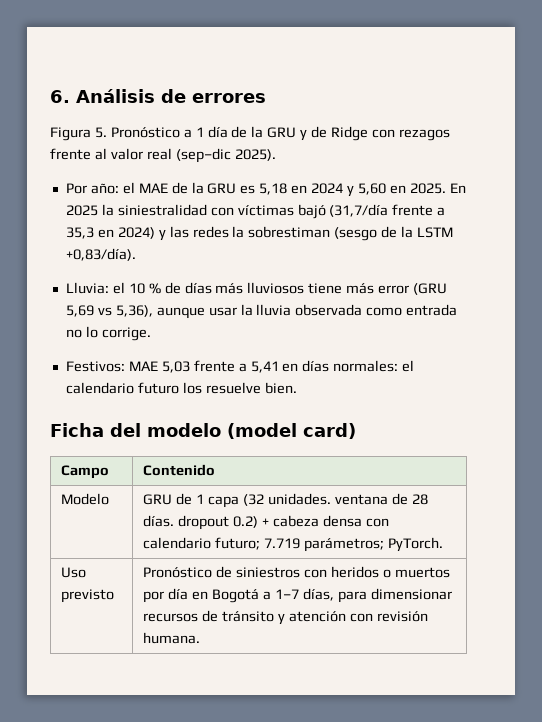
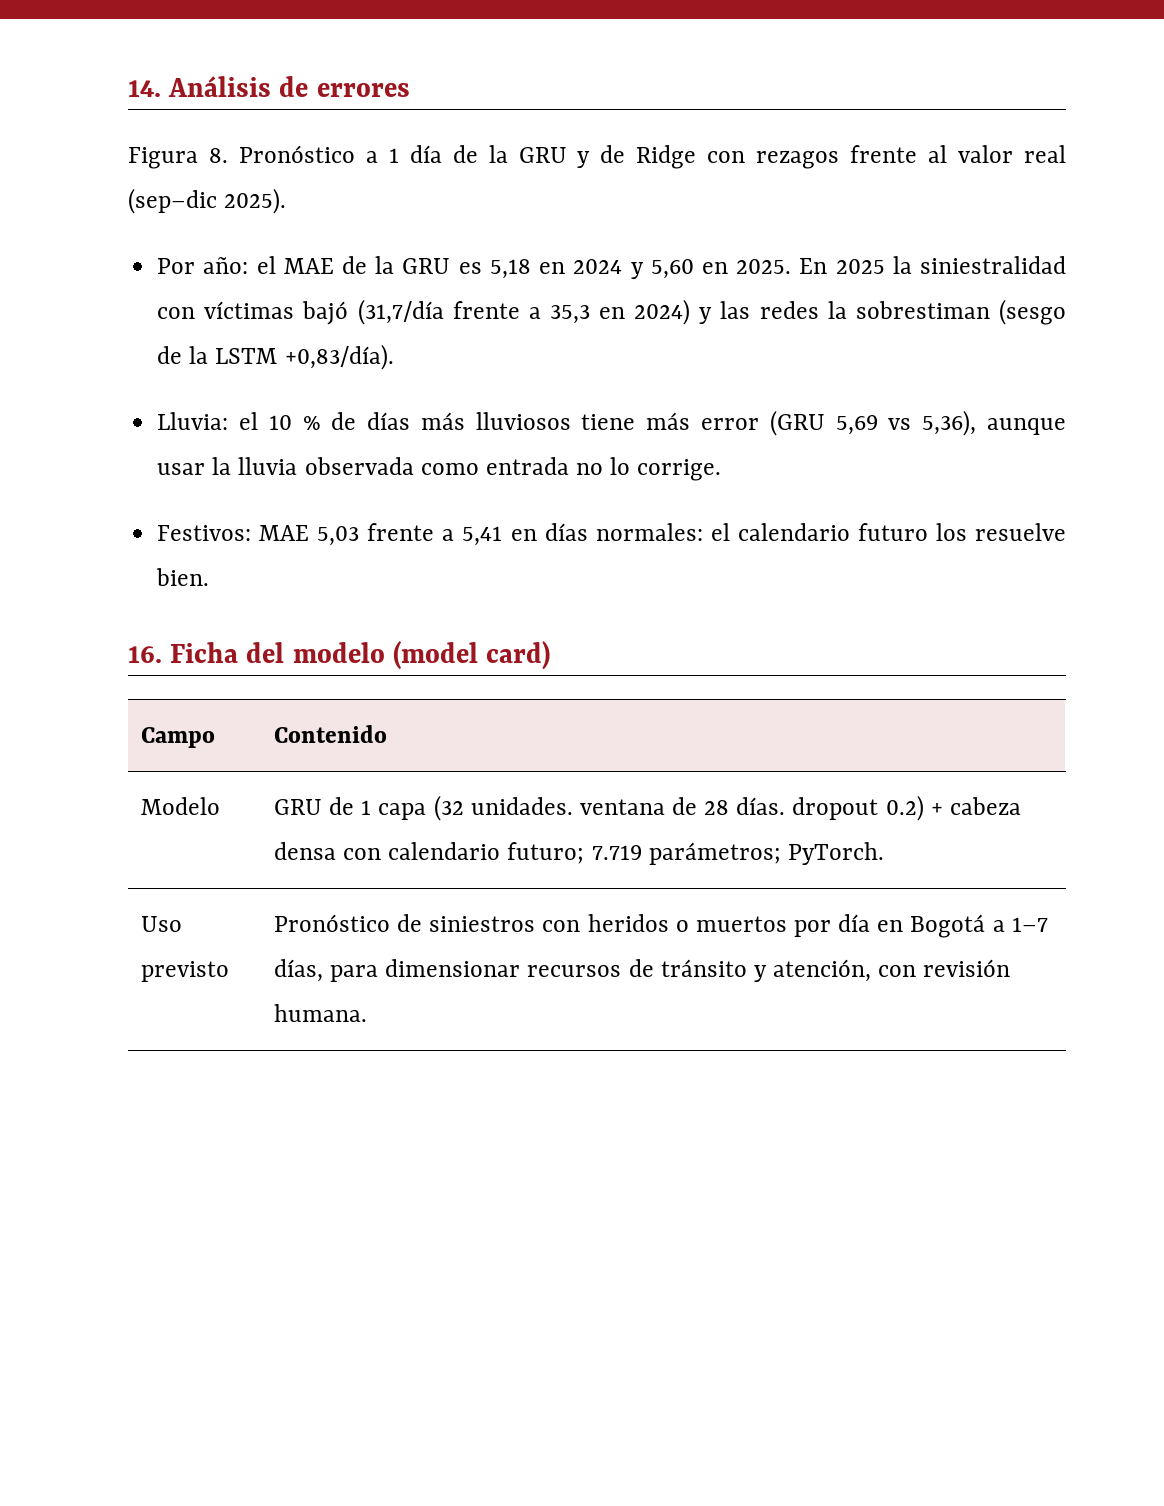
- 6. Análisis de errores
+ 14. Análisis de errores
- Figura 5. Pronóstico a 1 día de la GRU y de Ridge con rezagos frente al valor real (sep–dic 2025).
+ Figura 8. Pronóstico a 1 día de la GRU y de Ridge con rezagos frente al valor real (sep–dic 2025).
- Ficha del modelo (model card)
+ 16. Ficha del modelo (model card)
- Uso previsto | Pronóstico de siniestros con heridos o muertos por día en Bogotá a 1–7 días, para dimensionar recursos de tránsito y atención con revisión humana.
+ Uso previsto | Pronóstico de siniestros con heridos o muertos por día en Bogotá a 1–7 días, para dimensionar recursos de tránsito y atención, con revisión humana.

